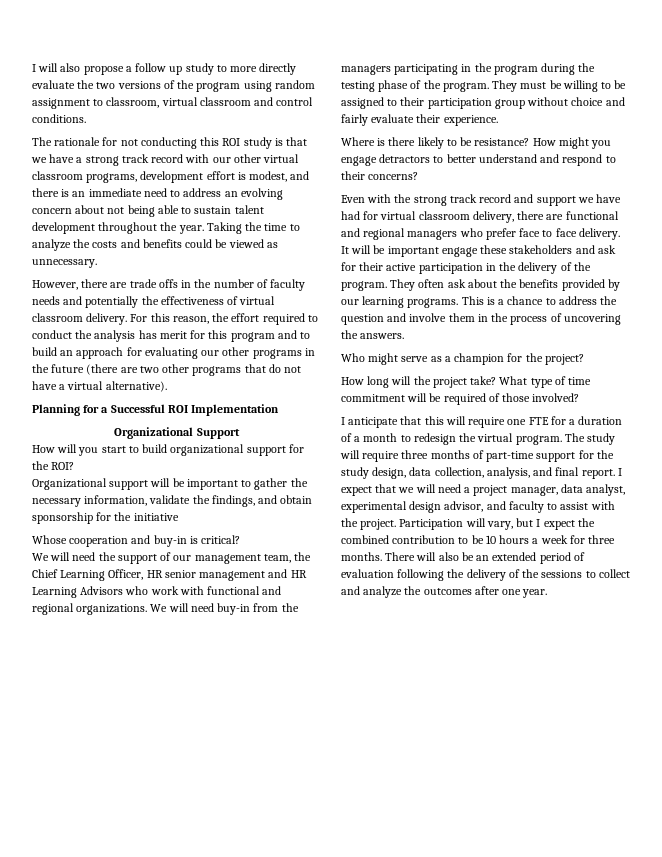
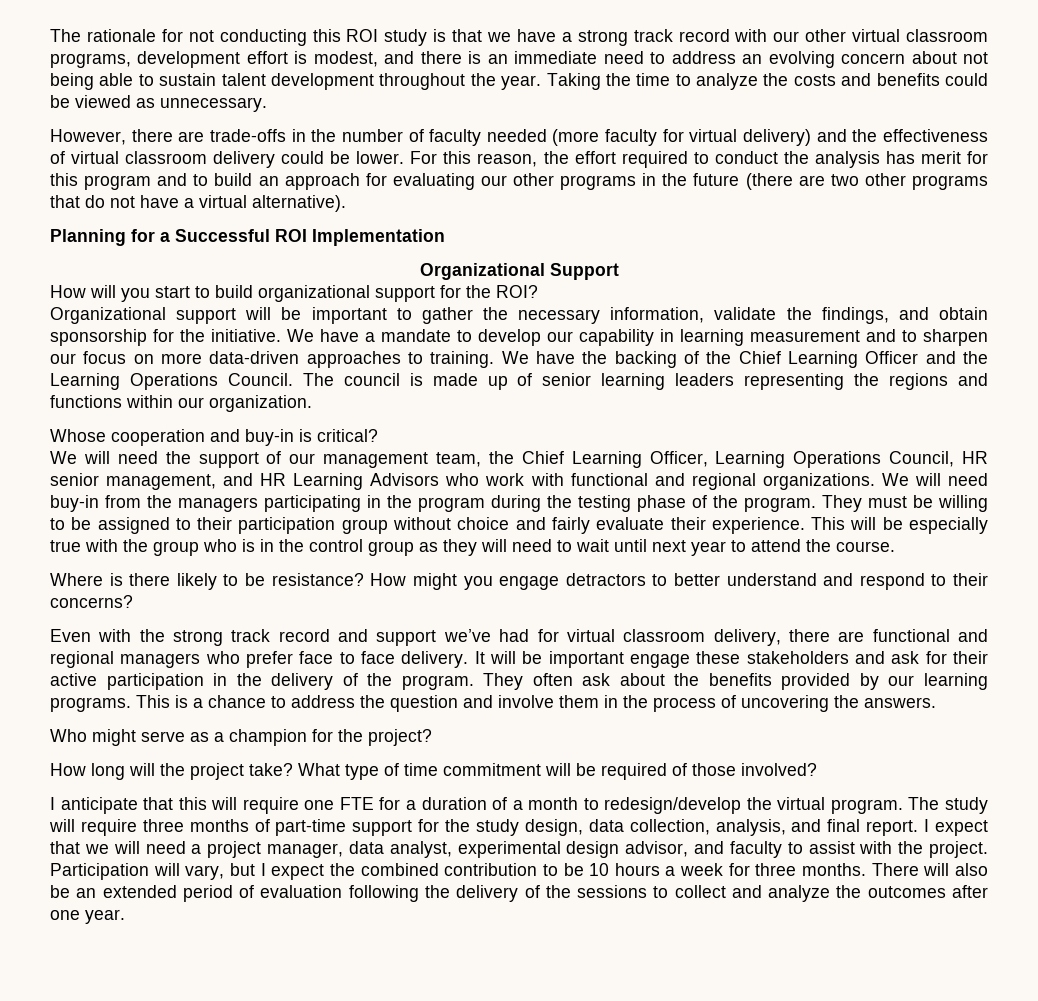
- I will also propose a follow up study to more directly evaluate the two versions of the program using random assignment to classroom, virtual classroom and control conditions.
- However, there are trade offs in the number of faculty needs and potentially the effectiveness of virtual classroom delivery.
+ However, there are trade-offs in the number of faculty needed (more faculty for virtual delivery) and the effectiveness of virtual classroom delivery could be lower.
- Organizational support will be important to gather the necessary information, validate the findings, and obtain sponsorship for the initiative
+ Organizational support will be important to gather the necessary information, validate the findings, and obtain sponsorship for the initiative. We have a mandate to develop our capability in learning measurement and to sharpen our focus on more data-driven approaches to training. We have the backing of the Chief Learning Officer and the Learning Operations Council. The council is made up of senior learning leaders representing the regions and functions within our organization.
- We will need the support of our management team, the Chief Learning Officer, HR senior management and HR Learning Advisors who work with functional and regional organizations.
+ We will need the support of our management team, the Chief Learning Officer, Learning Operations Council, HR senior management, and HR Learning Advisors who work with functional and regional organizations.
+ This will be especially true with the group who is in the control group as they will need to wait until next year to attend the course.
- Even with the strong track record and support we have had for virtual classroom delivery, there are functional and regional managers who prefer face to face delivery.
+ Even with the strong track record and support we’ve had for virtual classroom delivery, there are functional and regional managers who prefer face to face delivery.
- I anticipate that this will require one FTE for a duration of a month to redesign the virtual program.
+ I anticipate that this will require one FTE for a duration of a month to redesign/develop the virtual program.

